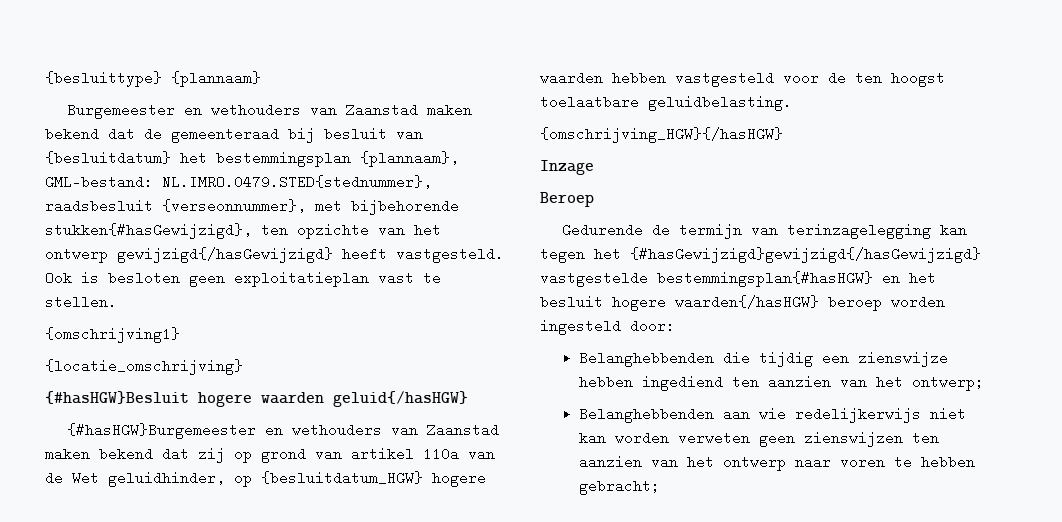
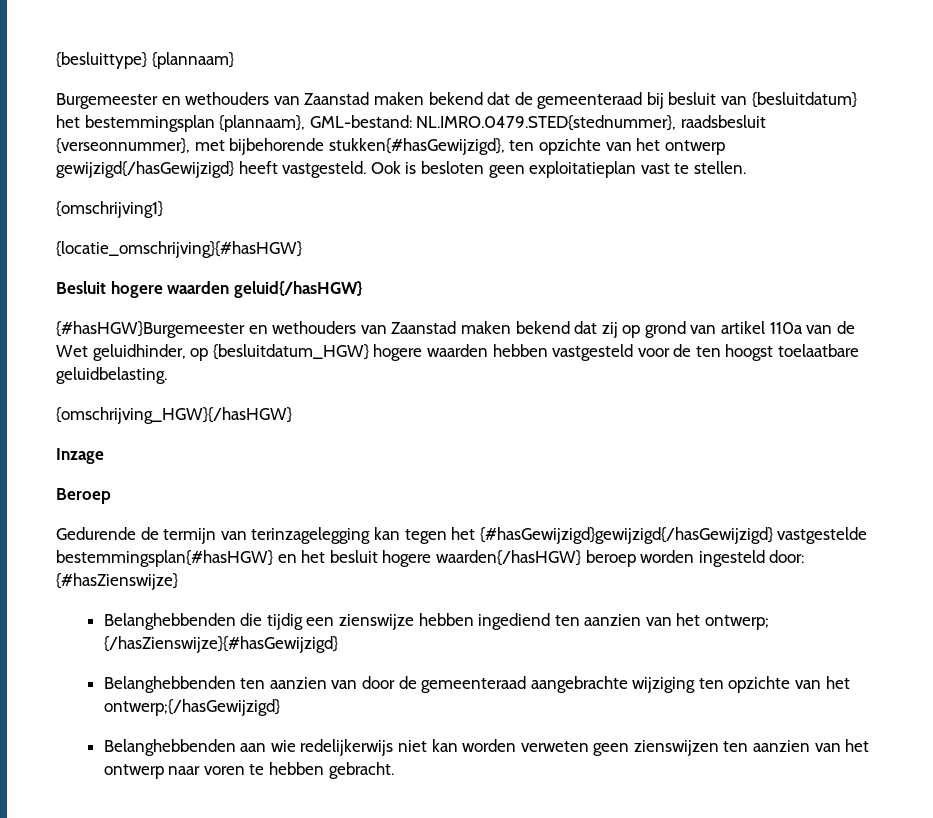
- {locatie_omschrijving}
- {#hasHGW}Besluit hogere waarden geluid{/hasHGW}
+ {locatie_omschrijving}{#hasHGW}
+ Besluit hogere waarden geluid{/hasHGW}
- Gedurende de termijn van terinzagelegging kan tegen het {#hasGewijzigd}gewijzigd{/hasGewijzigd} vastgestelde bestemmingsplan{#hasHGW} en het besluit hogere waarden{/hasHGW} beroep worden ingesteld door:
+ Gedurende de termijn van terinzagelegging kan tegen het {#hasGewijzigd}gewijzigd{/hasGewijzigd} vastgestelde bestemmingsplan{#hasHGW} en het besluit hogere waarden{/hasHGW} beroep worden ingesteld door: {#hasZienswijze}
- Belanghebbenden die tijdig een zienswijze hebben ingediend ten aanzien van het ontwerp;
+ Belanghebbenden die tijdig een zienswijze hebben ingediend ten aanzien van het ontwerp; {/hasZienswijze}{#hasGewijzigd}
+ Belanghebbenden ten aanzien van door de gemeenteraad aangebrachte wijziging ten opzichte van het ontwerp;{/hasGewijzigd}
- Belanghebbenden aan wie redelijkerwijs niet kan worden verweten geen zienswijzen ten aanzien van het ontwerp naar voren te hebben gebracht;
+ Belanghebbenden aan wie redelijkerwijs niet kan worden verweten geen zienswijzen ten aanzien van het ontwerp naar voren te hebben gebracht.

